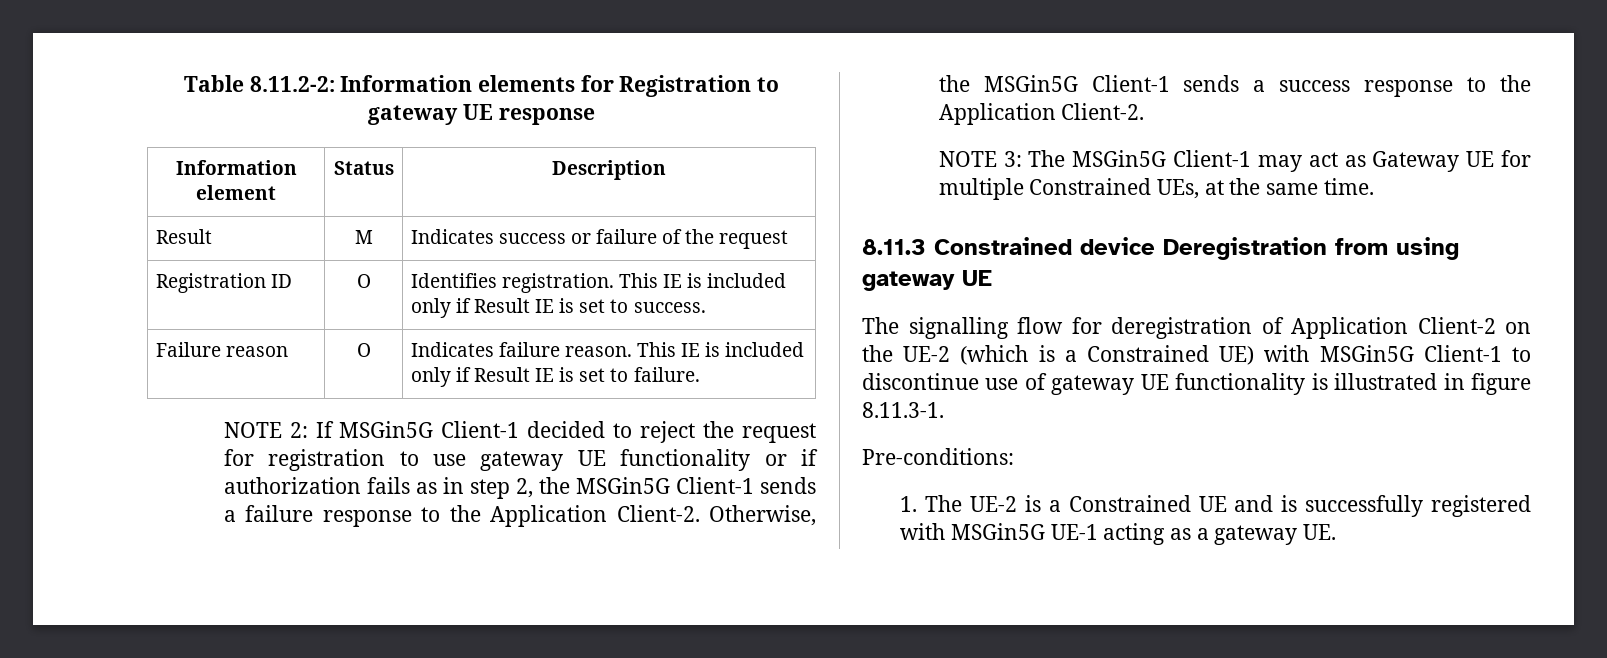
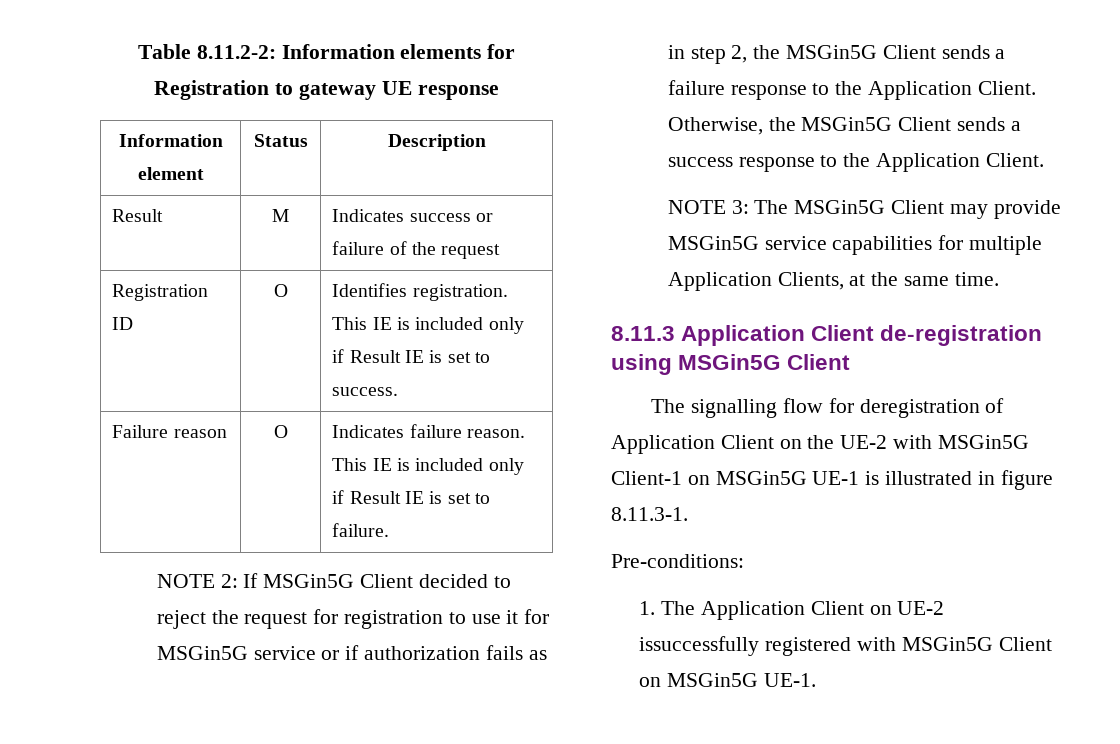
- NOTE 2: If MSGin5G Client-1 decided to reject the request for registration to use gateway UE functionality or if authorization fails as in step 2, the MSGin5G Client-1 sends a failure response to the Application Client-2.
+ NOTE 2: If MSGin5G Client decided to reject the request for registration to use it for MSGin5G service or if authorization fails as in step 2, the MSGin5G Client sends a failure response to the Application Client.
- Otherwise, the MSGin5G Client-1 sends a success response to the Application Client-2.
+ Otherwise, the MSGin5G Client sends a success response to the Application Client.
- NOTE 3: The MSGin5G Client-1 may act as Gateway UE for multiple Constrained UEs, at the same time.
+ NOTE 3: The MSGin5G Client may provide MSGin5G service capabilities for multiple Application Clients, at the same time.
- 8.11.3 Constrained device Deregistration from using gateway UE
+ 8.11.3 Application Client de-registration using MSGin5G Client
- The signalling flow for deregistration of Application Client-2 on the UE-2 (which is a Constrained UE) with MSGin5G Client-1 to discontinue use of gateway UE functionality is illustrated in figure 8.11.3-1.
+ The signalling flow for deregistration of Application Client on the UE-2 with MSGin5G Client-1 on MSGin5G UE-1 is illustrated in figure 8.11.3-1.
- 1. The UE-2 is a Constrained UE and is successfully registered with MSGin5G UE-1 acting as a gateway UE.
+ 1. The Application Client on UE-2 issuccessfully registered with MSGin5G Client on MSGin5G UE-1.

